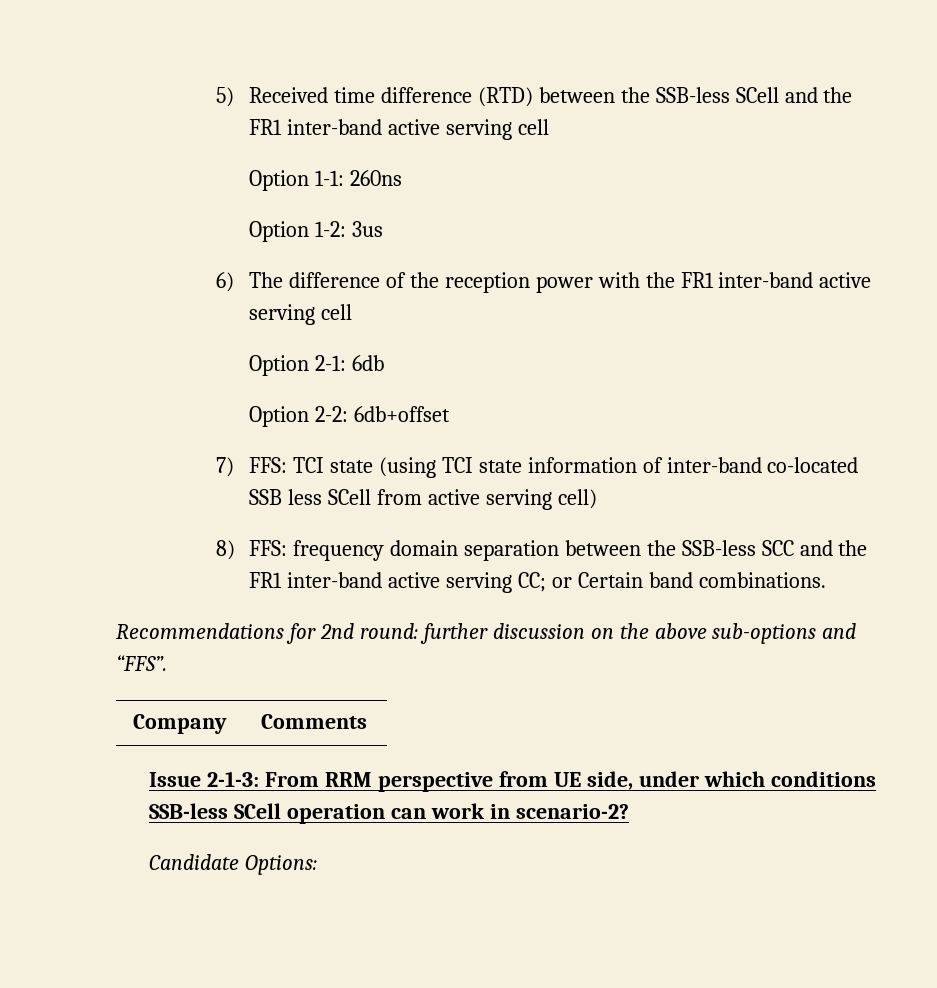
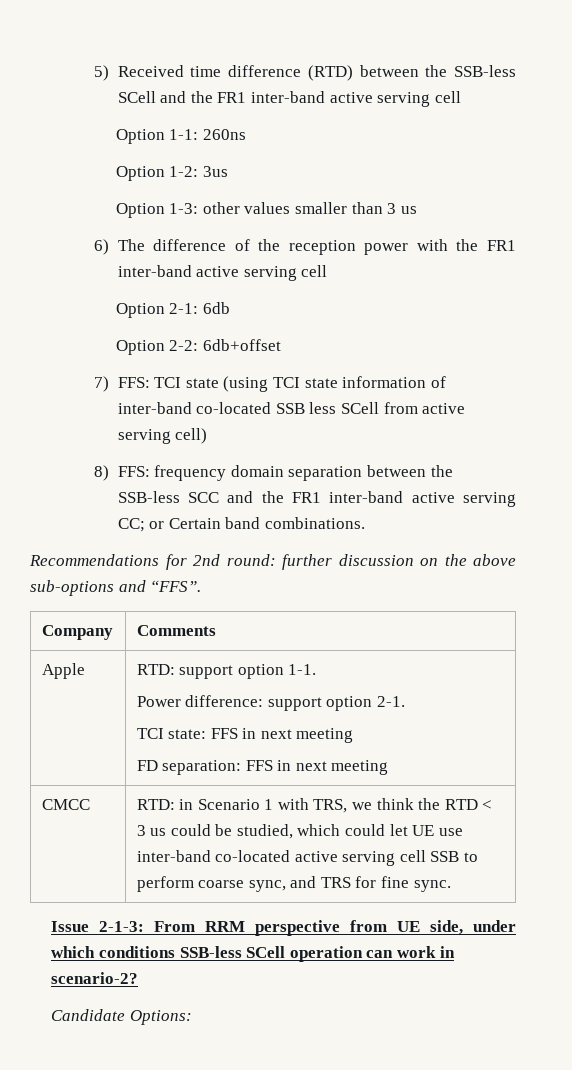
+ Option 1-3: other values smaller than 3 us
+ Apple | RTD: support option 1-1.
+ Power difference: support option 2-1.
+ TCI state: FFS in next meeting
+ FD separation: FFS in next meeting
+ CMCC | RTD: in Scenario 1 with TRS, we think the RTD < 3 us could be studied, which could let UE use inter-band co-located active serving cell SSB to perform coarse sync, and TRS for fine sync.

